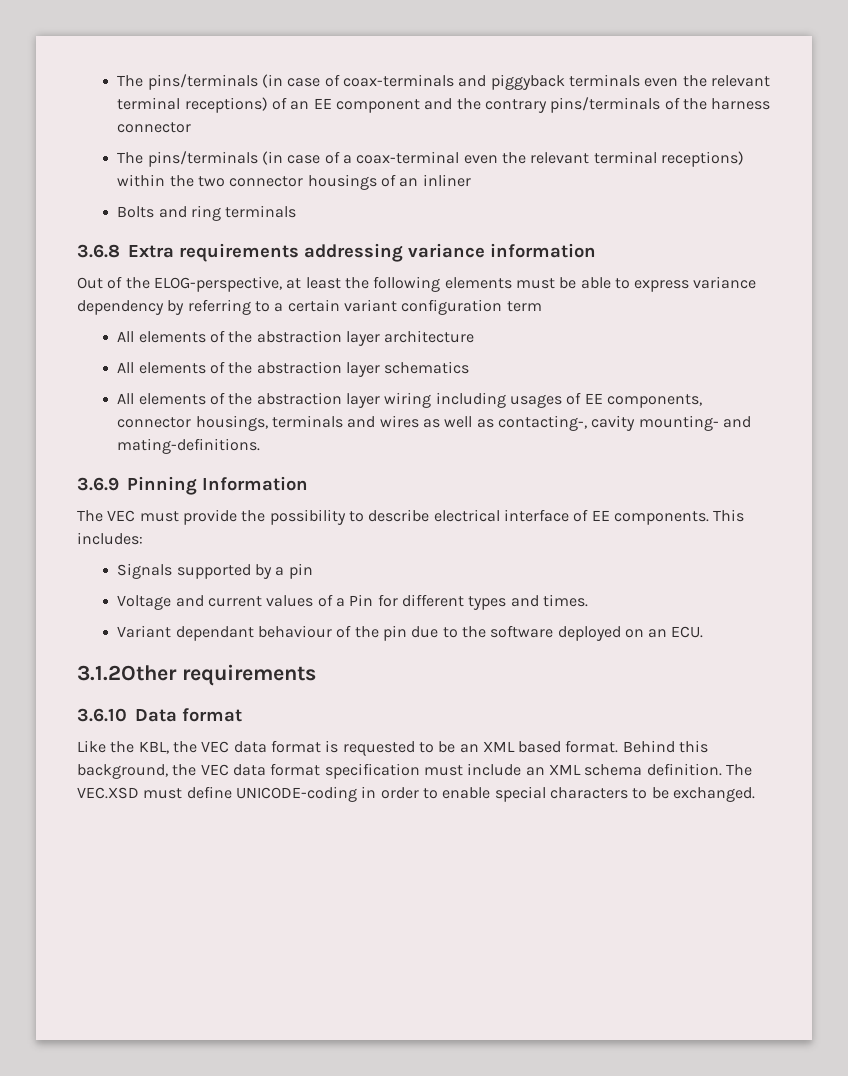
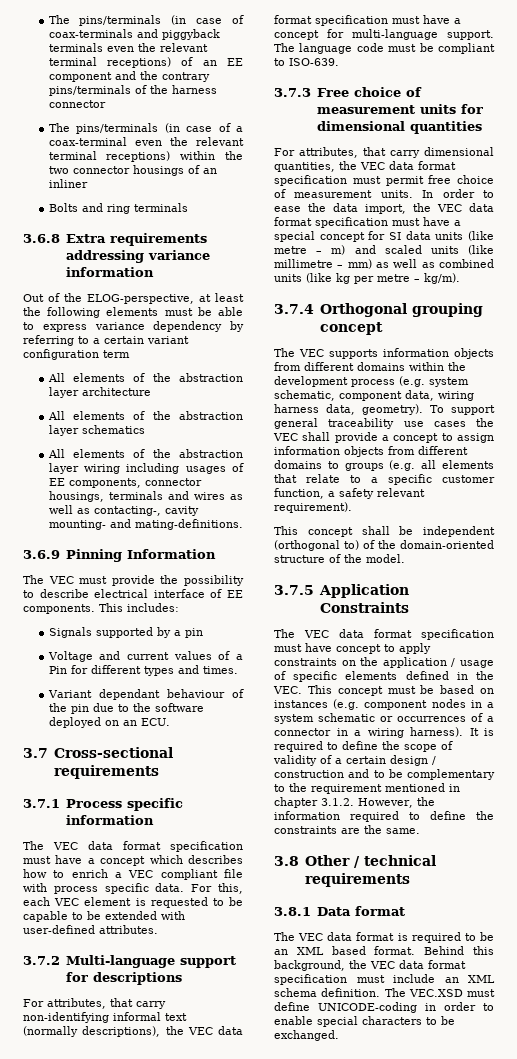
- 3.1.2Other requirements
- 3.6.10 Data format
+ 3.7 Cross-sectional requirements
+ 3.7.1 Process specific information
+ The VEC data format specification must have a concept which describes how to enrich a VEC compliant file with process specific data. For this, each VEC element is requested to be capable to be extended with user-defined attributes.
+ 3.7.2 Multi-language support for descriptions
+ For attributes, that carry non-identifying informal text (normally descriptions), the VEC data format specification must have a concept for multi-language support. The language code must be compliant to ISO-639.
+ 3.7.3 Free choice of measurement units for dimensional quantities
+ For attributes, that carry dimensional quantities, the VEC data format specification must permit free choice of measurement units. In order to ease the data import, the VEC data format specification must have a special concept for SI data units (like metre – m) and scaled units (like millimetre – mm) as well as combined units (like kg per metre – kg/m).
+ 3.7.4 Orthogonal grouping concept
+ The VEC supports information objects from different domains within the development process (e.g. system schematic, component data, wiring harness data, geometry). To support general traceability use cases the VEC shall provide a concept to assign information objects from different domains to groups (e.g. all elements that relate to a specific customer function, a safety relevant requirement).
+ This concept shall be independent (orthogonal to) of the domain-oriented structure of the model.
+ 3.7.5 Application Constraints
+ The VEC data format specification must have concept to apply constraints on the application / usage of specific elements defined in the VEC. This concept must be based on instances (e.g. component nodes in a system schematic or occurrences of a connector in a wiring harness). It is required to define the scope of validity of a certain design / construction and to be complementary to the requirement mentioned in chapter 3.1.2. However, the information required to define the constraints are the same.
+ 3.8 Other / technical requirements
+ 3.8.1 Data format
- Like the KBL, the VEC data format is requested to be an XML based format.
+ The VEC data format is required to be an XML based format.

